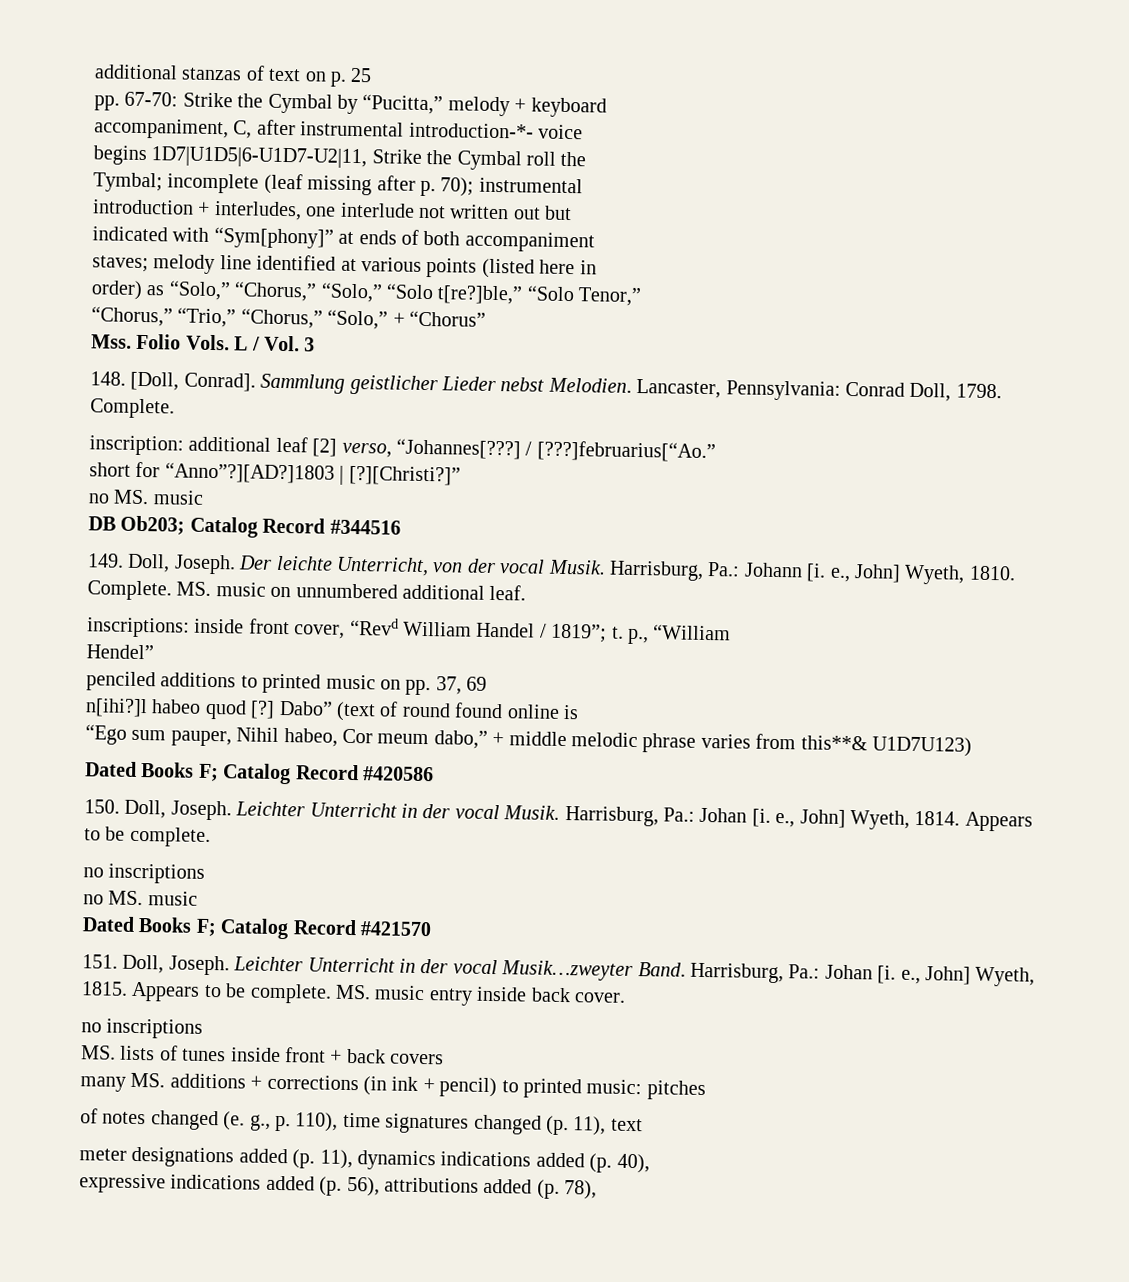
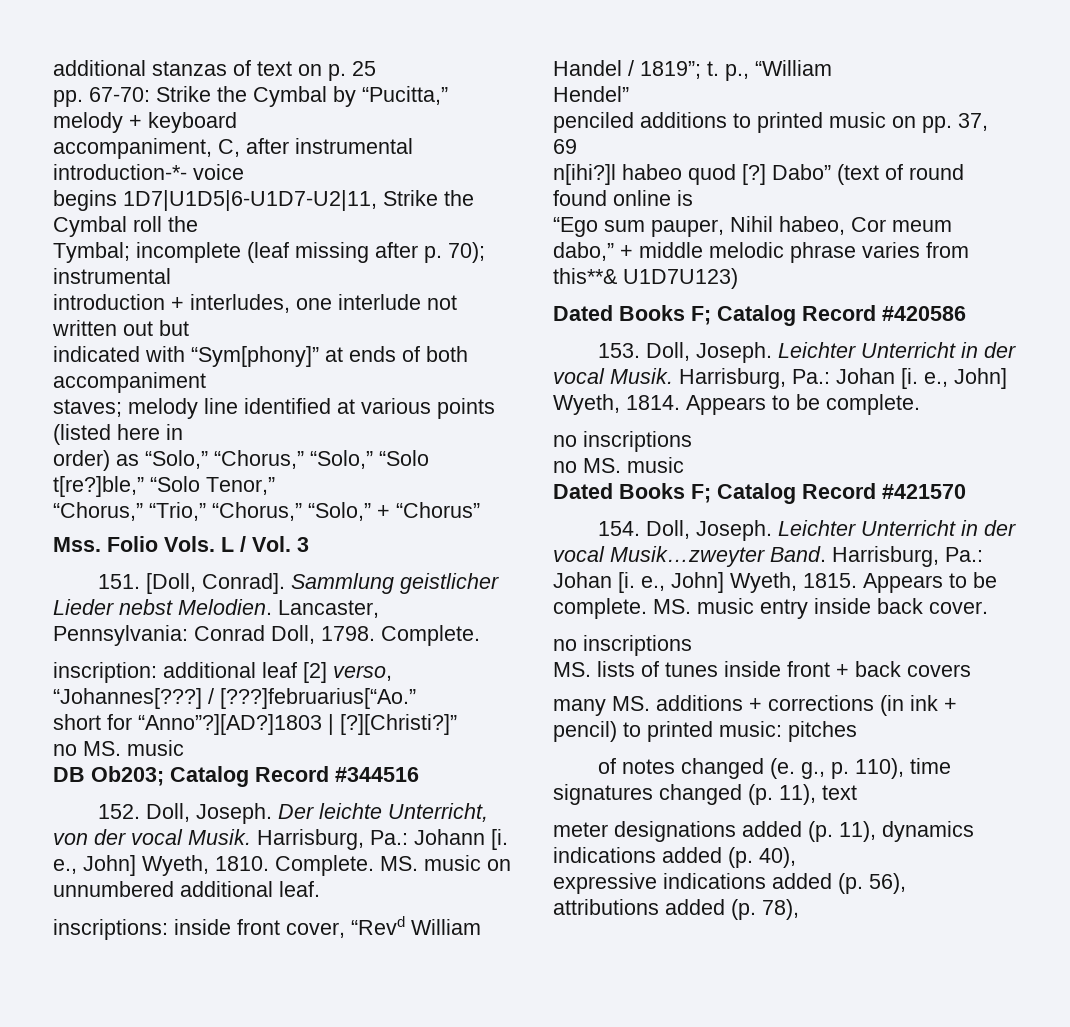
- 148. [Doll, Conrad].
+ 151. [Doll, Conrad].
- 149. Doll, Joseph.
+ 152. Doll, Joseph.
- 150. Doll, Joseph.
+ 153. Doll, Joseph.
- 151. Doll, Joseph.
+ 154. Doll, Joseph.

